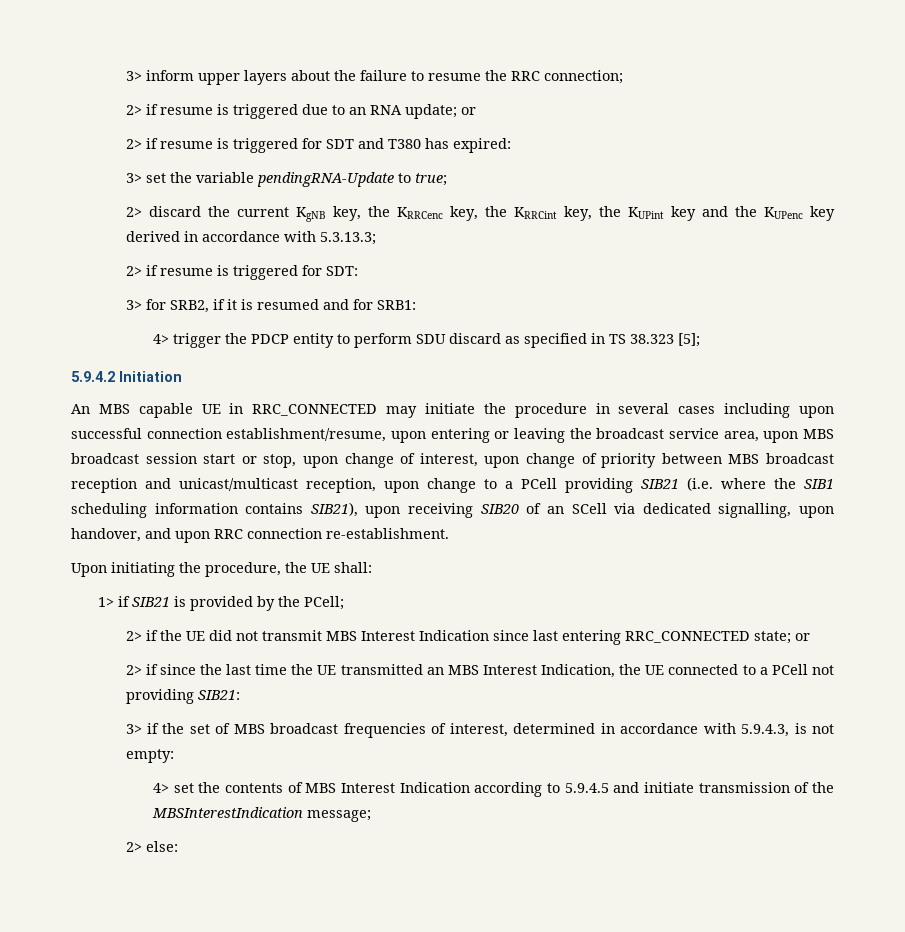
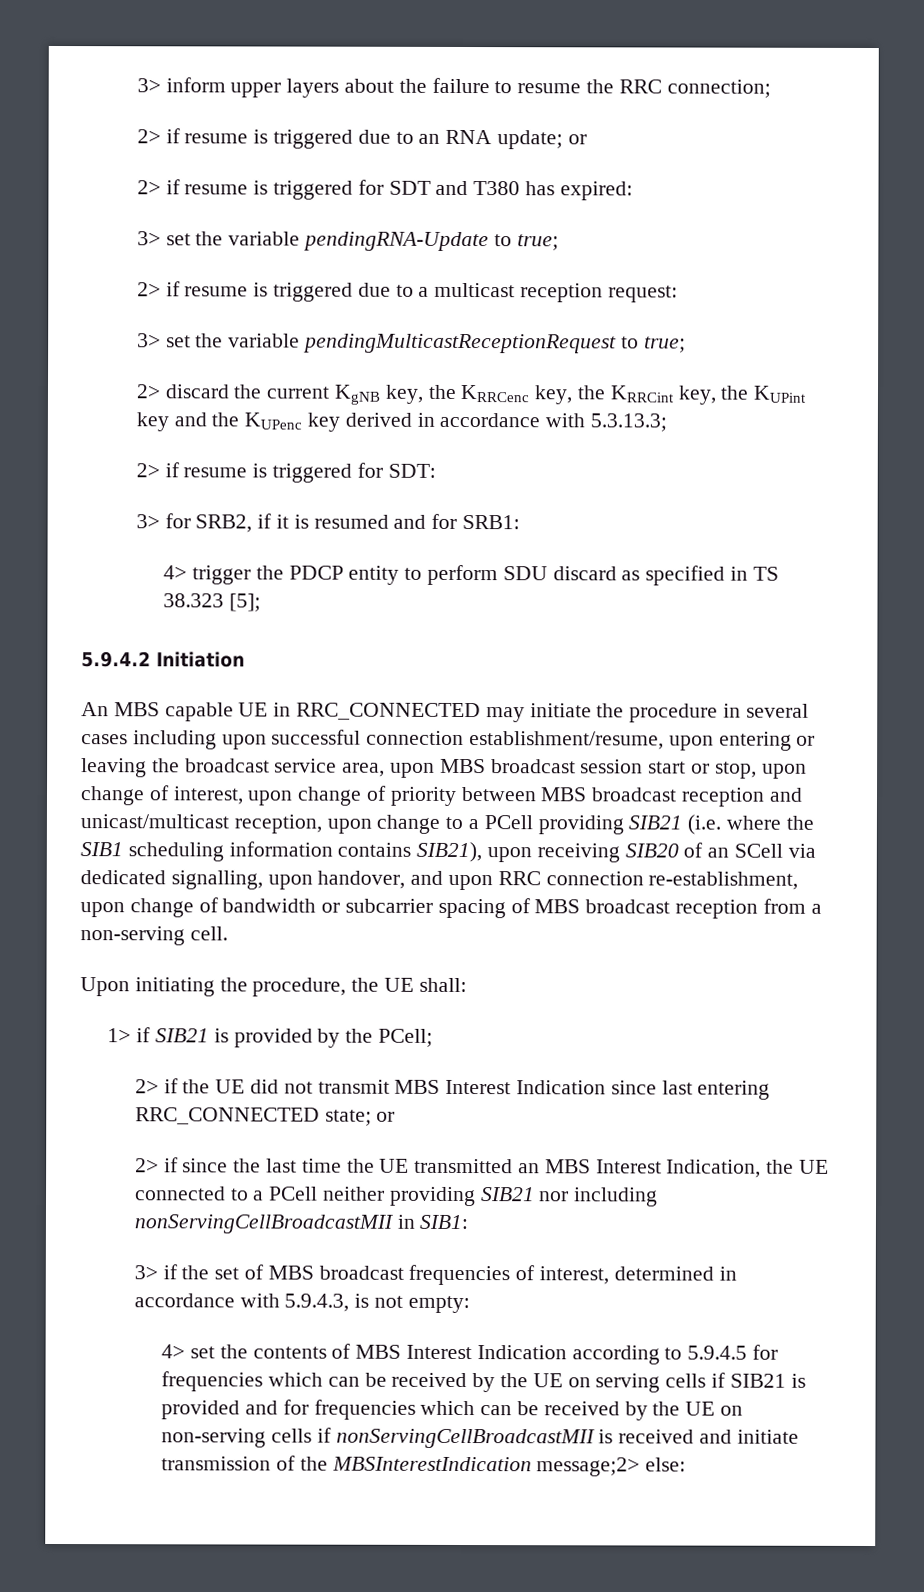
+ 2> if resume is triggered due to a multicast reception request:
+ 3> set the variable pendingMulticastReceptionRequest to true;
- An MBS capable UE in RRC_CONNECTED may initiate the procedure in several cases including upon successful connection establishment/resume, upon entering or leaving the broadcast service area, upon MBS broadcast session start or stop, upon change of interest, upon change of priority between MBS broadcast reception and unicast/multicast reception, upon change to a PCell providing SIB21 (i.e. where the SIB1 scheduling information contains SIB21), upon receiving SIB20 of an SCell via dedicated signalling, upon handover, and upon RRC connection re-establishment.
+ An MBS capable UE in RRC_CONNECTED may initiate the procedure in several cases including upon successful connection establishment/resume, upon entering or leaving the broadcast service area, upon MBS broadcast session start or stop, upon change of interest, upon change of priority between MBS broadcast reception and unicast/multicast reception, upon change to a PCell providing SIB21 (i.e. where the SIB1 scheduling information contains SIB21), upon receiving SIB20 of an SCell via dedicated signalling, upon handover, and upon RRC connection re-establishment, upon change of bandwidth or subcarrier spacing of MBS broadcast reception from a non-serving cell.
- 2> if since the last time the UE transmitted an MBS Interest Indication, the UE connected to a PCell not providing SIB21:
+ 2> if since the last time the UE transmitted an MBS Interest Indication, the UE connected to a PCell neither providing SIB21 nor including nonServingCellBroadcastMII in SIB1:
- 4> set the contents of MBS Interest Indication according to 5.9.4.5 and initiate transmission of the MBSInterestIndication message;
- 2> else:
+ 4> set the contents of MBS Interest Indication according to 5.9.4.5 for frequencies which can be received by the UE on serving cells if SIB21 is provided and for frequencies which can be received by the UE on non-serving cells if nonServingCellBroadcastMII is received and initiate transmission of the MBSInterestIndication message;2> else:

